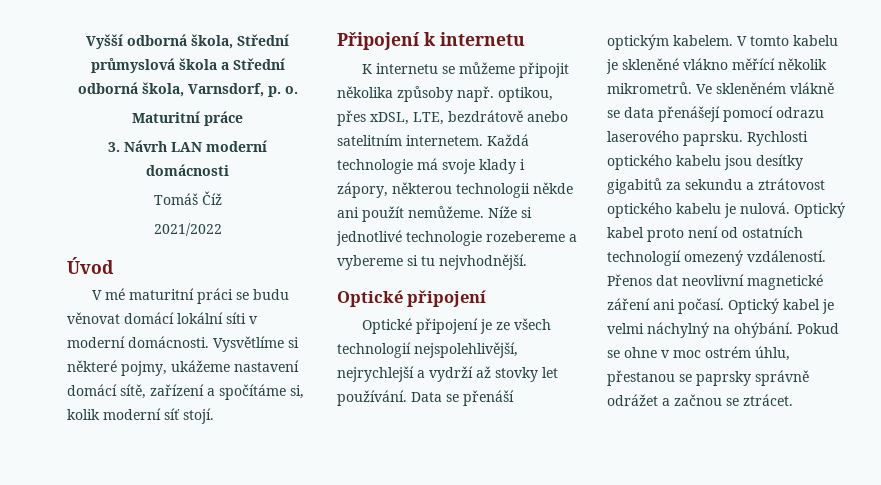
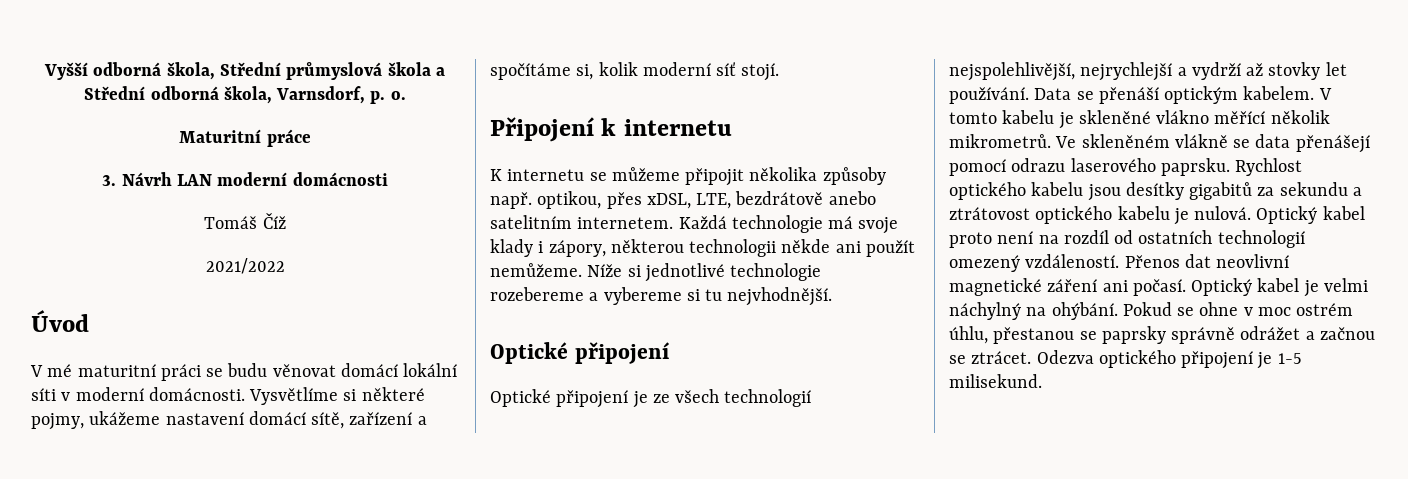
- Rychlosti optického kabelu jsou desítky gigabitů za sekundu a ztrátovost optického kabelu je nulová.
+ Rychlost optického kabelu jsou desítky gigabitů za sekundu a ztrátovost optického kabelu je nulová.
- Optický kabel proto není od ostatních technologií omezený vzdáleností.
+ Optický kabel proto není na rozdíl od ostatních technologií omezený vzdáleností.
+ Odezva optického připojení je 1-5 milisekund.

